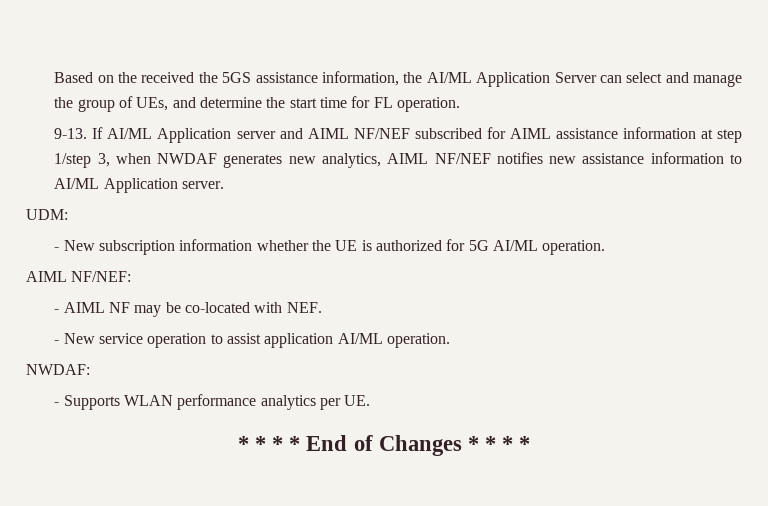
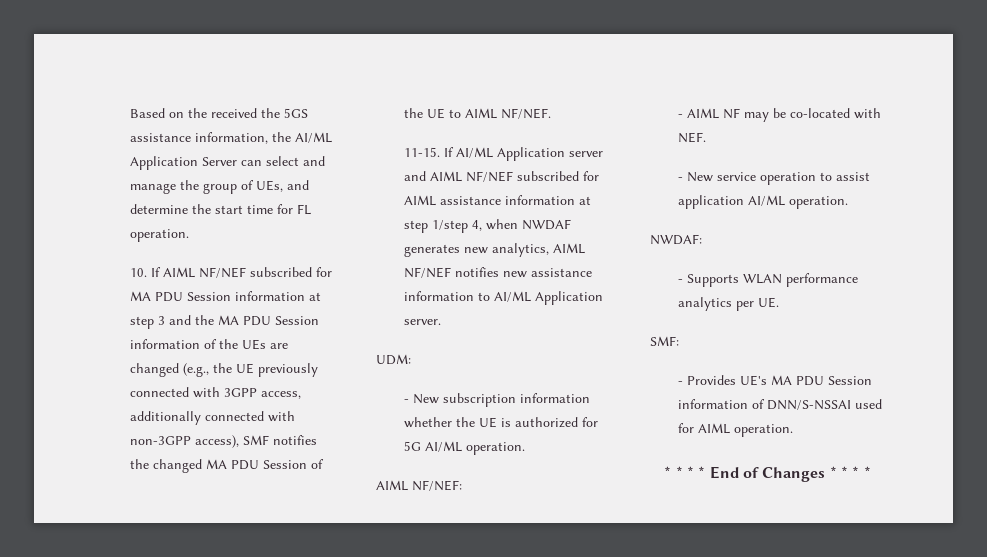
- 9-13.
+ 10. If AIML NF/NEF subscribed for MA PDU Session information at step 3 and the MA PDU Session information of the UEs are changed (e.g., the UE previously connected with 3GPP access, additionally connected with non-3GPP access), SMF notifies the changed MA PDU Session of the UE to AIML NF/NEF.
+ 11-15.
- If AI/ML Application server and AIML NF/NEF subscribed for AIML assistance information at step 1/step 3, when NWDAF generates new analytics, AIML NF/NEF notifies new assistance information to AI/ML Application server.
+ If AI/ML Application server and AIML NF/NEF subscribed for AIML assistance information at step 1/step 4, when NWDAF generates new analytics, AIML NF/NEF notifies new assistance information to AI/ML Application server.
+ SMF:
+ - Provides UE's MA PDU Session information of DNN/S-NSSAI used for AIML operation.

